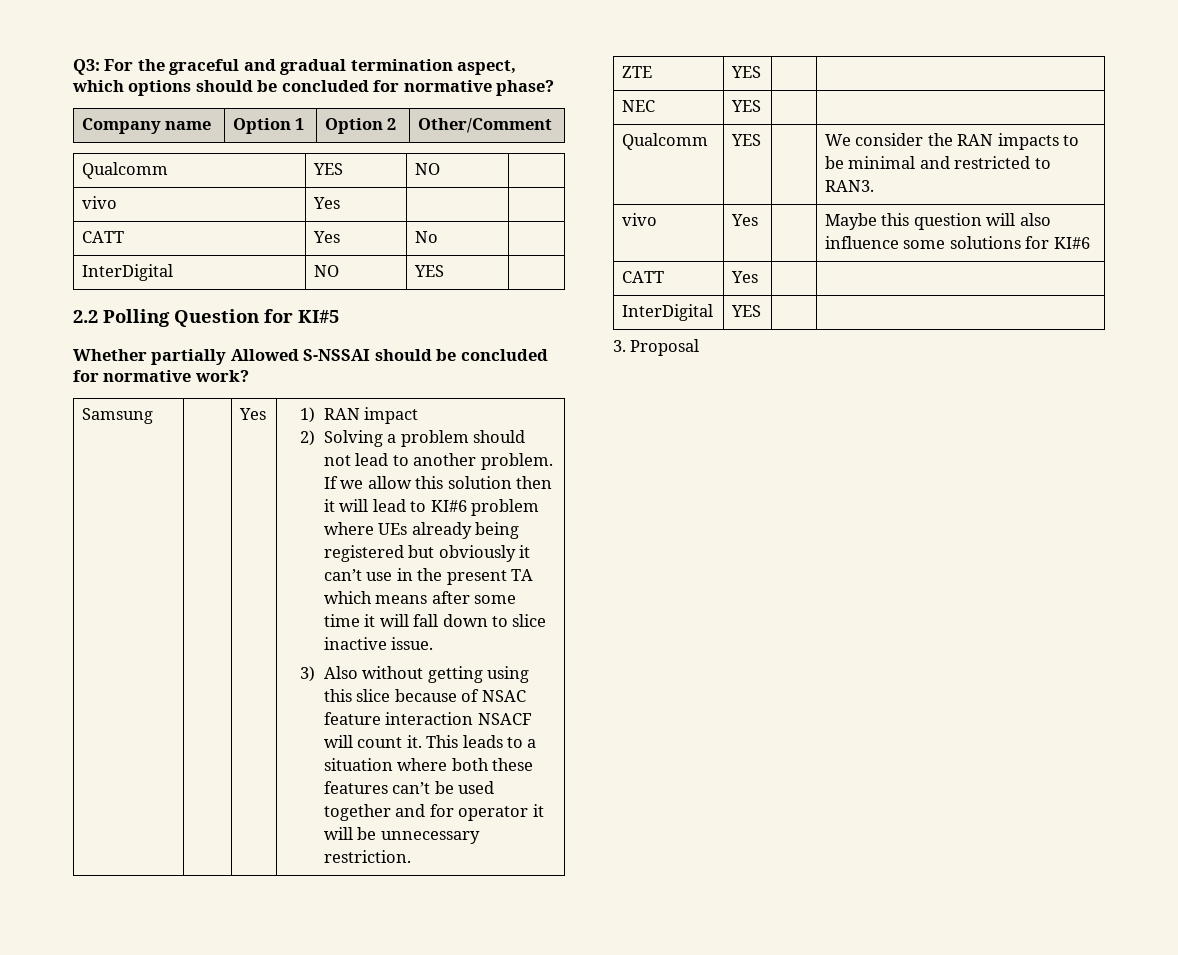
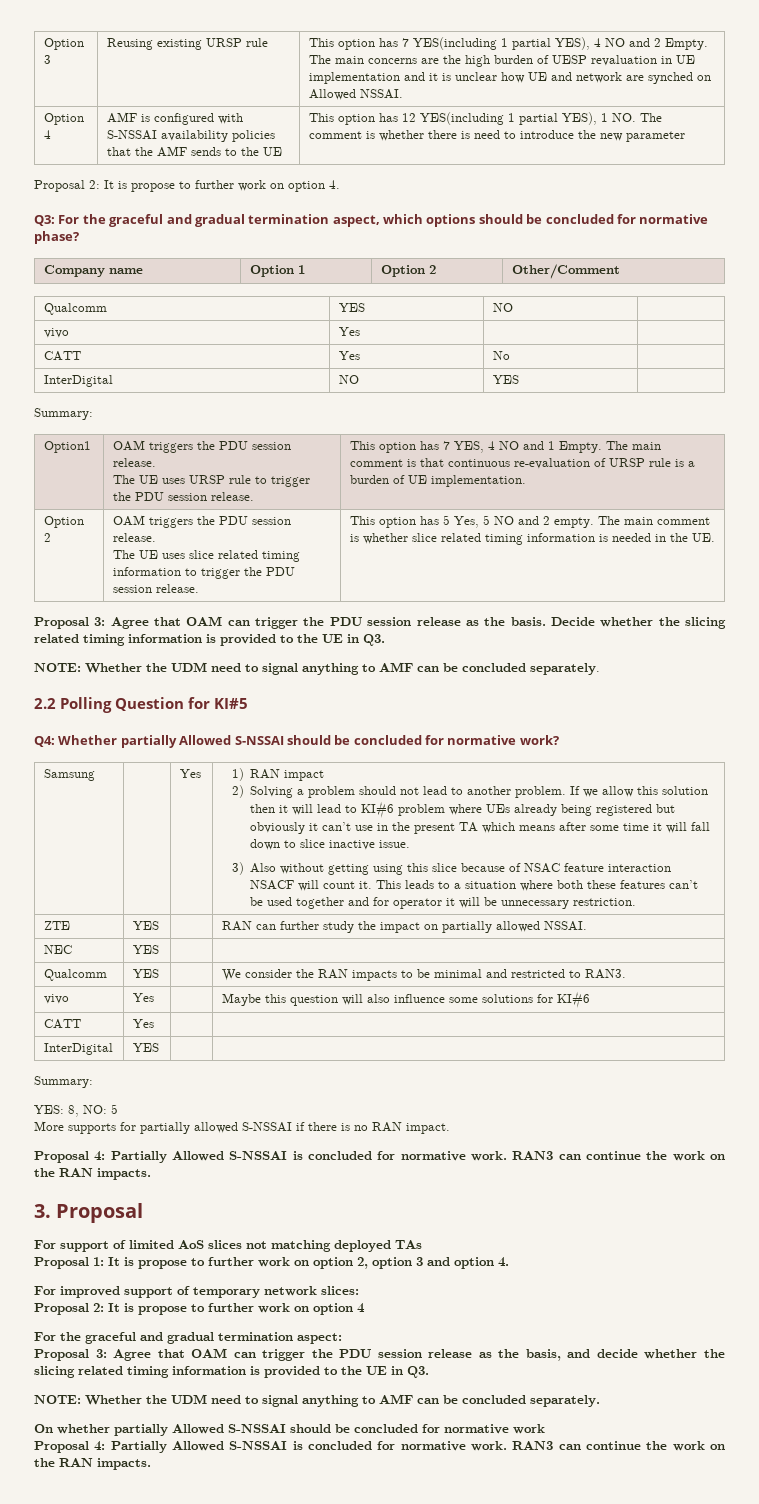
+ Option 3 | Reusing existing URSP rule | This option has 7 YES(including 1 partial YES), 4 NO and 2 Empty. The main concerns are the high burden of UESP revaluation in UE implementation and it is unclear how UE and network are synched on Allowed NSSAI.
+ Option 4 | AMF is configured with S-NSSAI availability policies that the AMF sends to the UE | This option has 12 YES(including 1 partial YES), 1 NO. The comment is whether there is need to introduce the new parameter
+ Proposal 2: It is propose to further work on option 4.
  InterDigital | NO | YES |
+ Summary:
+ Option1 | OAM triggers the PDU session release.
+ The UE uses URSP rule to trigger the PDU session release. | This option has 7 YES, 4 NO and 1 Empty. The main comment is that continuous re-evaluation of URSP rule is a burden of UE implementation.
+ Option 2 | OAM triggers the PDU session release.
+ The UE uses slice related timing information to trigger the PDU session release. | This option has 5 Yes, 5 NO and 2 empty. The main comment is whether slice related timing information is needed in the UE.
+ Proposal 3: Agree that OAM can trigger the PDU session release as the basis. Decide whether the slicing related timing information is provided to the UE in Q3.
+ NOTE: Whether the UDM need to signal anything to AMF can be concluded separately.
- Whether partially Allowed S-NSSAI should be concluded for normative work?
+ Q4: Whether partially Allowed S-NSSAI should be concluded for normative work?
- ZTE | YES | |
+ ZTE | YES | | RAN can further study the impact on partially allowed NSSAI.
  InterDigital | YES | |
+ Summary:
+ YES: 8, NO: 5
+ More supports for partially allowed S-NSSAI if there is no RAN impact.
+ Proposal 4: Partially Allowed S-NSSAI is concluded for normative work. RAN3 can continue the work on the RAN impacts.
  3. Proposal
+ For support of limited AoS slices not matching deployed TAs
+ Proposal 1: It is propose to further work on option 2, option 3 and option 4.
+ For improved support of temporary network slices:
+ Proposal 2: It is propose to further work on option 4
+ For the graceful and gradual termination aspect:
+ Proposal 3: Agree that OAM can trigger the PDU session release as the basis, and decide whether the slicing related timing information is provided to the UE in Q3.
+ NOTE: Whether the UDM need to signal anything to AMF can be concluded separately.
+ On whether partially Allowed S-NSSAI should be concluded for normative work
+ Proposal 4: Partially Allowed S-NSSAI is concluded for normative work. RAN3 can continue the work on the RAN impacts.

